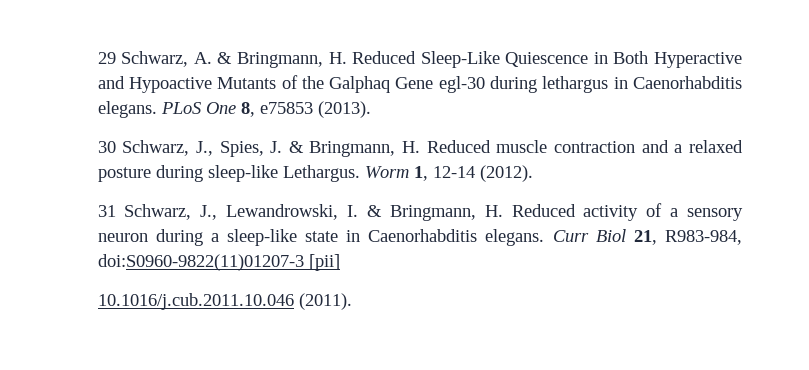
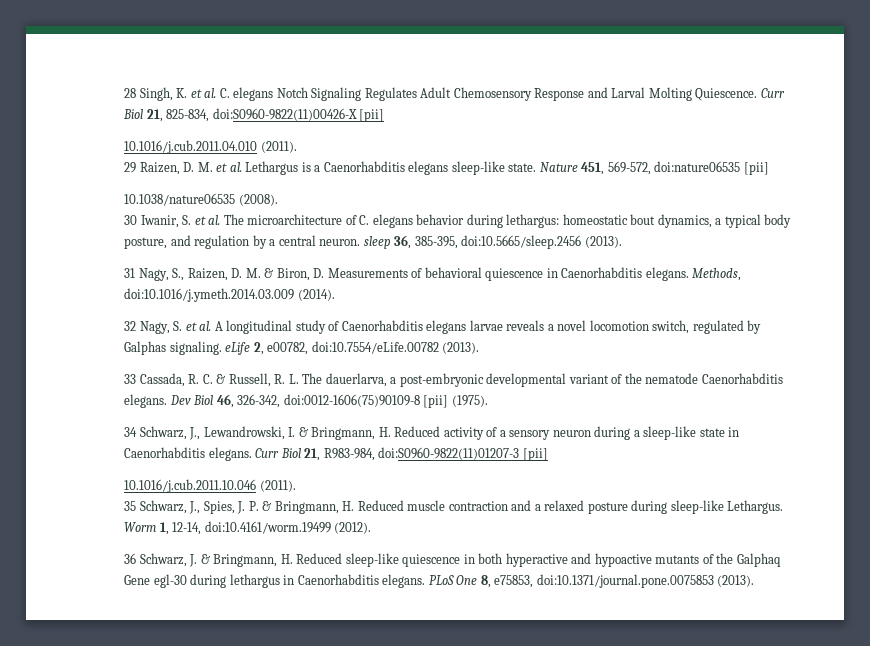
- 29 Schwarz, A. & Bringmann, H. Reduced Sleep-Like Quiescence in Both Hyperactive and Hypoactive Mutants of the Galphaq Gene egl-30 during lethargus in Caenorhabditis elegans. PLoS One 8, e75853 (2013).
- 30 Schwarz, J., Spies, J. & Bringmann, H. Reduced muscle contraction and a relaxed posture during sleep-like Lethargus. Worm 1, 12-14 (2012).
- 31 Schwarz, J., Lewandrowski, I. & Bringmann, H. Reduced activity of a sensory neuron during a sleep-like state in Caenorhabditis elegans.
+ 28 Singh, K. et al. C. elegans Notch Signaling Regulates Adult Chemosensory Response and Larval Molting Quiescence. Curr Biol 21, 825-834, doi:S0960-9822(11)00426-X [pii]
+ 10.1016/j.cub.2011.04.010 (2011).
+ 29 Raizen, D. M. et al. Lethargus is a Caenorhabditis elegans sleep-like state. Nature 451, 569-572, doi:nature06535 [pii]
+ 10.1038/nature06535 (2008).
+ 30 Iwanir, S. et al. The microarchitecture of C. elegans behavior during lethargus: homeostatic bout dynamics, a typical body posture, and regulation by a central neuron. sleep 36, 385-395, doi:10.5665/sleep.2456 (2013).
+ 31 Nagy, S., Raizen, D. M. & Biron, D. Measurements of behavioral quiescence in Caenorhabditis elegans. Methods, doi:10.1016/j.ymeth.2014.03.009 (2014).
+ 32 Nagy, S. et al. A longitudinal study of Caenorhabditis elegans larvae reveals a novel locomotion switch, regulated by Galphas signaling. eLife 2, e00782, doi:10.7554/eLife.00782 (2013).
+ 33 Cassada, R. C. & Russell, R. L. The dauerlarva, a post-embryonic developmental variant of the nematode Caenorhabditis elegans. Dev Biol 46, 326-342, doi:0012-1606(75)90109-8 [pii] (1975).
+ 34 Schwarz, J., Lewandrowski, I. & Bringmann, H. Reduced activity of a sensory neuron during a sleep-like state in Caenorhabditis elegans.
+ 35 Schwarz, J., Spies, J. P. & Bringmann, H. Reduced muscle contraction and a relaxed posture during sleep-like Lethargus. Worm 1, 12-14, doi:10.4161/worm.19499 (2012).
+ 36 Schwarz, J. & Bringmann, H. Reduced sleep-like quiescence in both hyperactive and hypoactive mutants of the Galphaq Gene egl-30 during lethargus in Caenorhabditis elegans. PLoS One 8, e75853, doi:10.1371/journal.pone.0075853 (2013).

